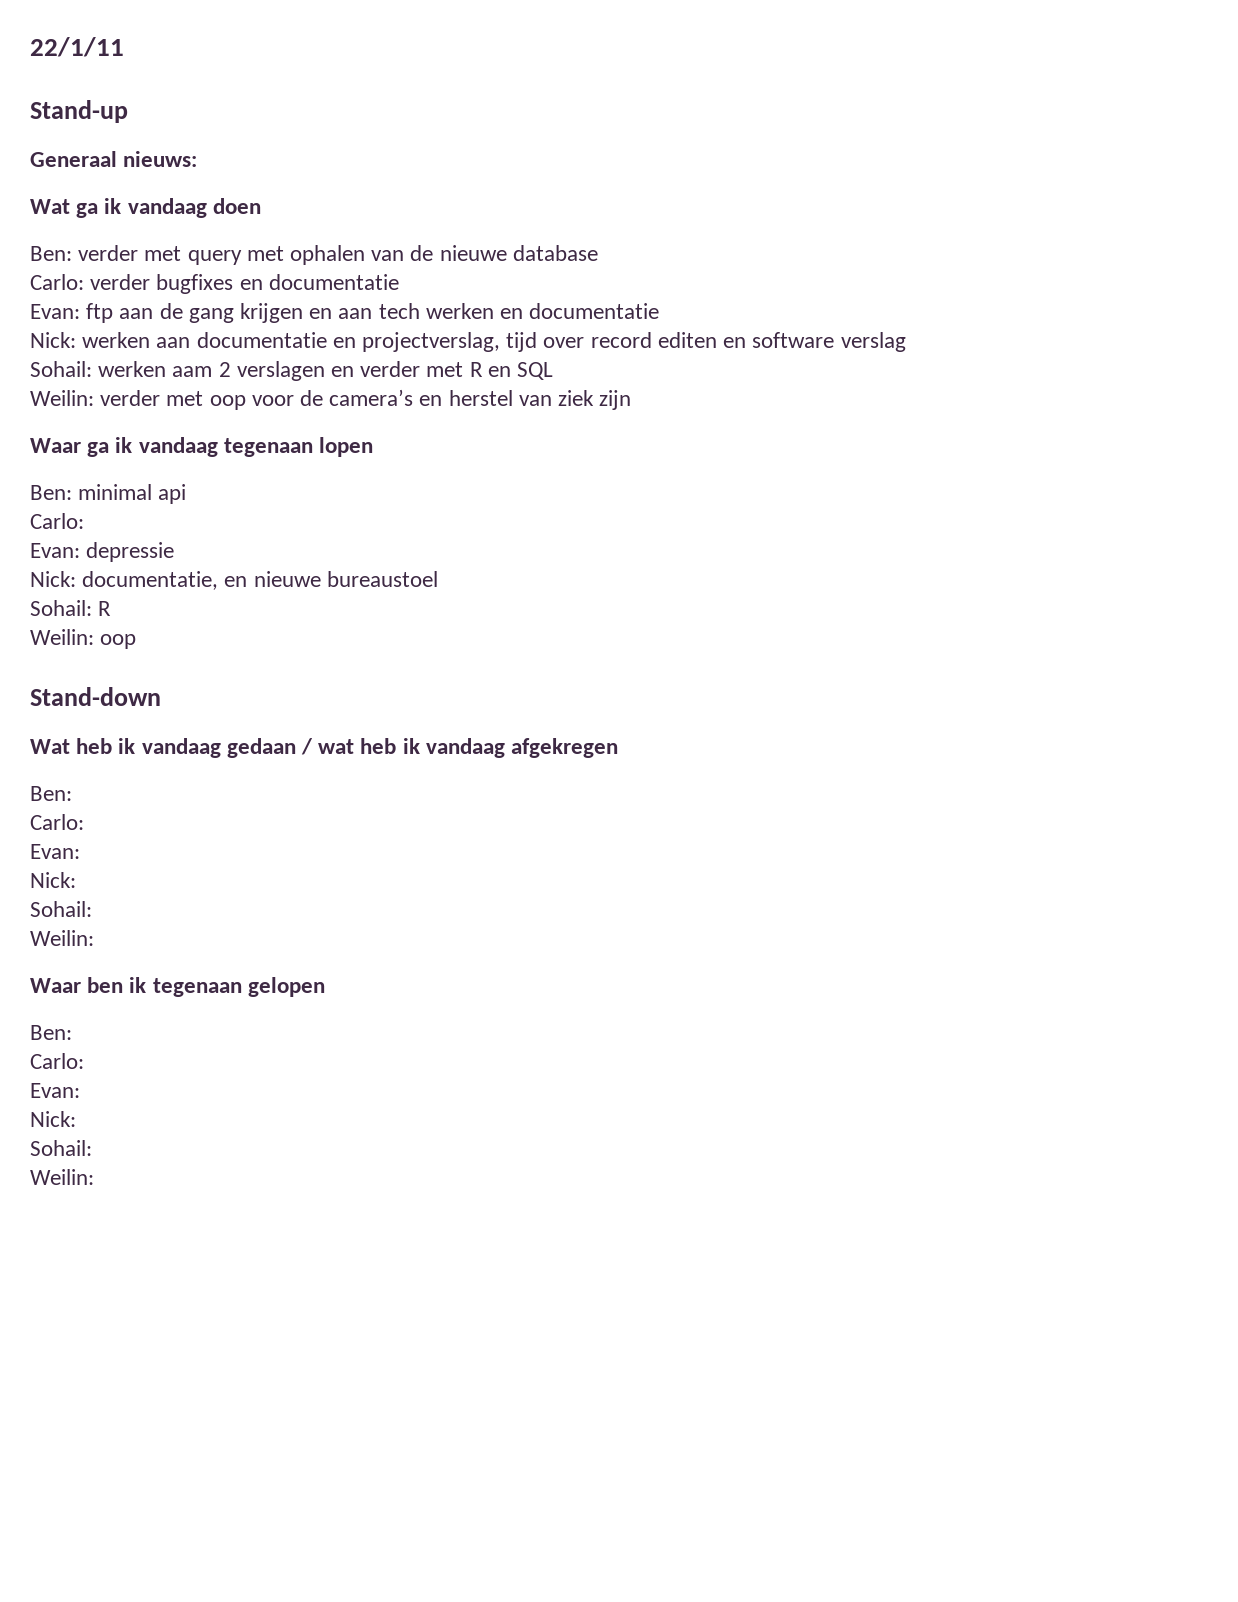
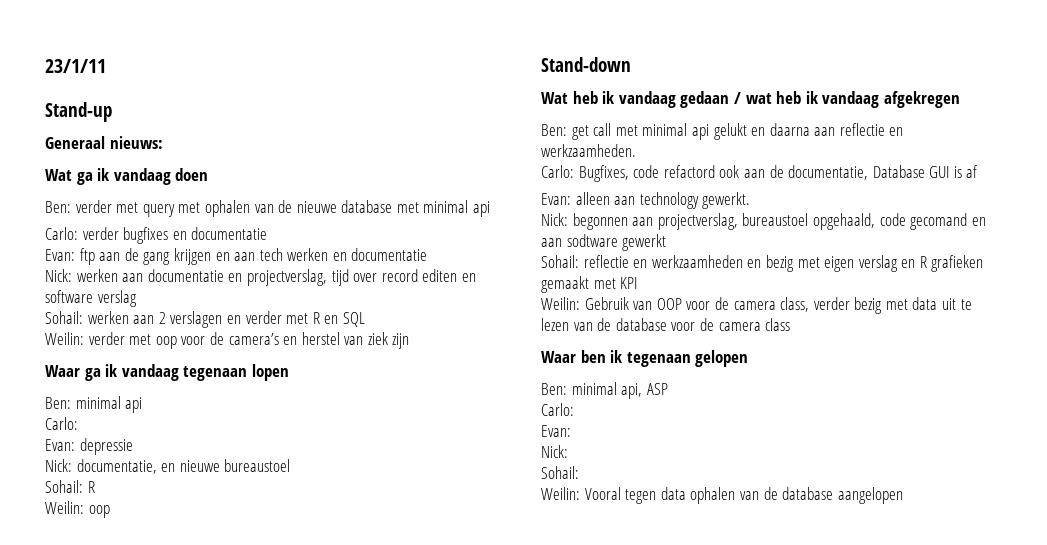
- 22/1/11
+ 23/1/11
- Ben: verder met query met ophalen van de nieuwe database
+ Ben: verder met query met ophalen van de nieuwe database met minimal api
- Sohail: werken aam 2 verslagen en verder met R en SQL
+ Sohail: werken aan 2 verslagen en verder met R en SQL
  Wat heb ik vandaag gedaan / wat heb ik vandaag afgekregen
- Ben:
+ Ben: get call met minimal api gelukt en daarna aan reflectie en werkzaamheden.
+ Carlo: Bugfixes, code refactord ook aan de documentatie, Database GUI is af
+ Evan: alleen aan technology gewerkt.
+ Nick: begonnen aan projectverslag, bureaustoel opgehaald, code gecomand en aan sodtware gewerkt
+ Sohail: reflectie en werkzaamheden en bezig met eigen verslag en R grafieken gemaakt met KPI
+ Weilin: Gebruik van OOP voor de camera class, verder bezig met data uit te lezen van de database voor de camera class
+ Waar ben ik tegenaan gelopen
+ Ben: minimal api, ASP
  Carlo:
  Evan:
  Nick:
  Sohail:
- Weilin:
- Waar ben ik tegenaan gelopen
- Ben:
- Carlo:
- Evan:
- Nick:
- Sohail:
- Weilin:
+ Weilin: Vooral tegen data ophalen van de database aangelopen

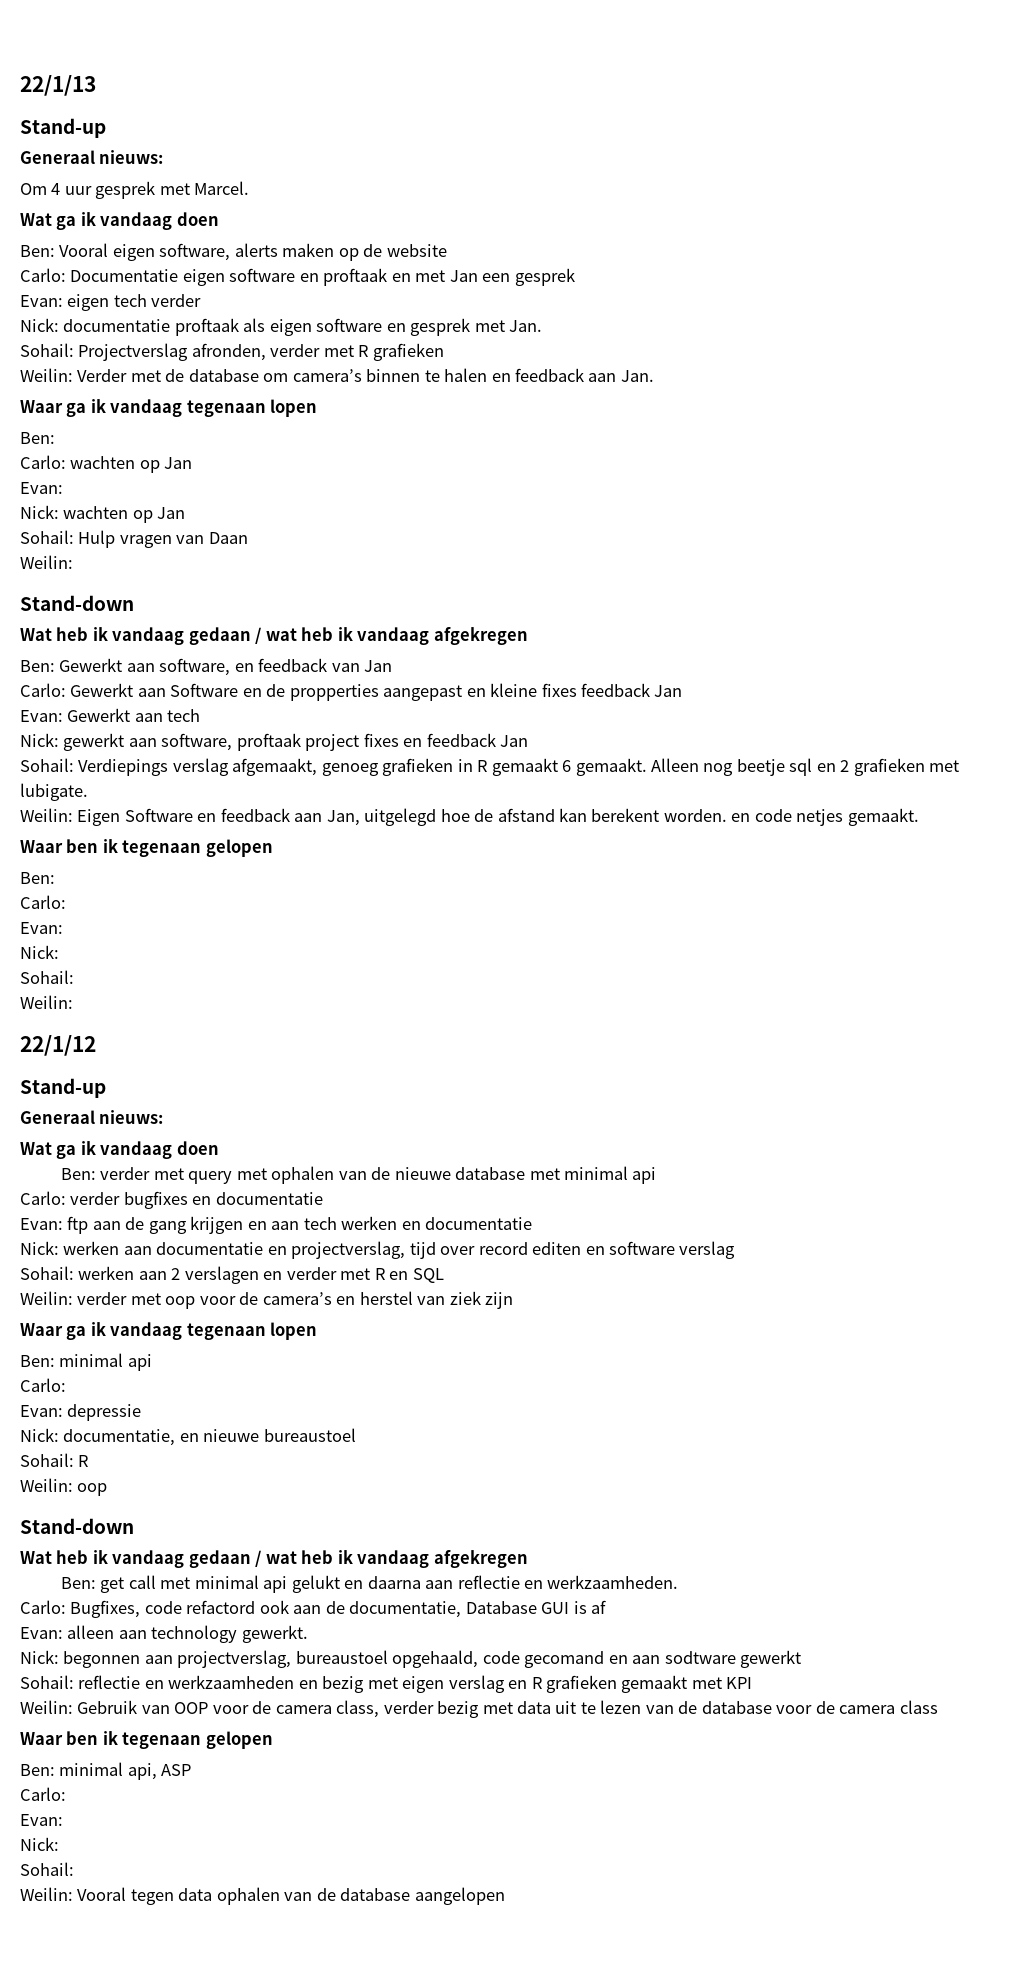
- 23/1/11
+ 22/1/13
+ Stand-up
+ Generaal nieuws:
+ Om 4 uur gesprek met Marcel.
+ Wat ga ik vandaag doen
+ Ben: Vooral eigen software, alerts maken op de website
+ Carlo: Documentatie eigen software en proftaak en met Jan een gesprek
+ Evan: eigen tech verder
+ Nick: documentatie proftaak als eigen software en gesprek met Jan.
+ Sohail: Projectverslag afronden, verder met R grafieken
+ Weilin: Verder met de database om camera’s binnen te halen en feedback aan Jan.
+ Waar ga ik vandaag tegenaan lopen
+ Ben:
+ Carlo: wachten op Jan
+ Evan:
+ Nick: wachten op Jan
+ Sohail: Hulp vragen van Daan
+ Weilin:
+ Stand-down
+ Wat heb ik vandaag gedaan / wat heb ik vandaag afgekregen
+ Ben: Gewerkt aan software, en feedback van Jan
+ Carlo: Gewerkt aan Software en de propperties aangepast en kleine fixes feedback Jan
+ Evan: Gewerkt aan tech
+ Nick: gewerkt aan software, proftaak project fixes en feedback Jan
+ Sohail: Verdiepings verslag afgemaakt, genoeg grafieken in R gemaakt 6 gemaakt. Alleen nog beetje sql en 2 grafieken met lubigate.
+ Weilin: Eigen Software en feedback aan Jan, uitgelegd hoe de afstand kan berekent worden. en code netjes gemaakt.
+ Waar ben ik tegenaan gelopen
+ Ben:
+ Carlo:
+ Evan:
+ Nick:
+ Sohail:
+ Weilin:
+ 22/1/12

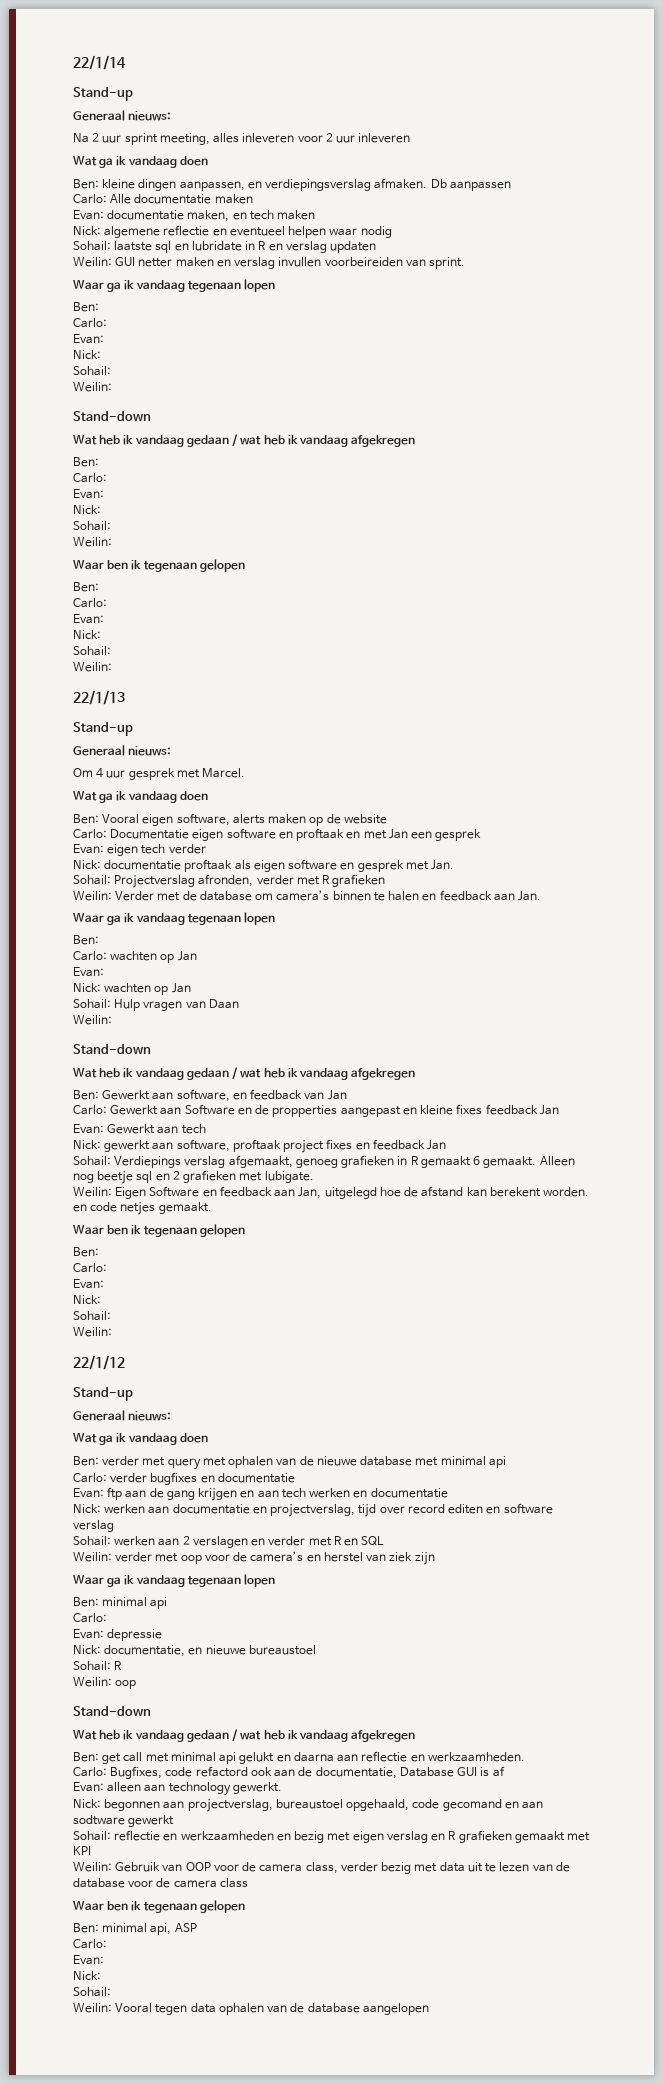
+ 22/1/14
+ Stand-up
+ Generaal nieuws:
+ Na 2 uur sprint meeting, alles inleveren voor 2 uur inleveren
+ Wat ga ik vandaag doen
+ Ben: kleine dingen aanpassen, en verdiepingsverslag afmaken. Db aanpassen
+ Carlo: Alle documentatie maken
+ Evan: documentatie maken, en tech maken
+ Nick: algemene reflectie en eventueel helpen waar nodig
+ Sohail: laatste sql en lubridate in R en verslag updaten
+ Weilin: GUI netter maken en verslag invullen voorbeireiden van sprint.
+ Waar ga ik vandaag tegenaan lopen
+ Ben:
+ Carlo:
+ Evan:
+ Nick:
+ Sohail:
+ Weilin:
+ Stand-down
+ Wat heb ik vandaag gedaan / wat heb ik vandaag afgekregen
+ Ben:
+ Carlo:
+ Evan:
+ Nick:
+ Sohail:
+ Weilin:
+ Waar ben ik tegenaan gelopen
+ Ben:
+ Carlo:
+ Evan:
+ Nick:
+ Sohail:
+ Weilin:

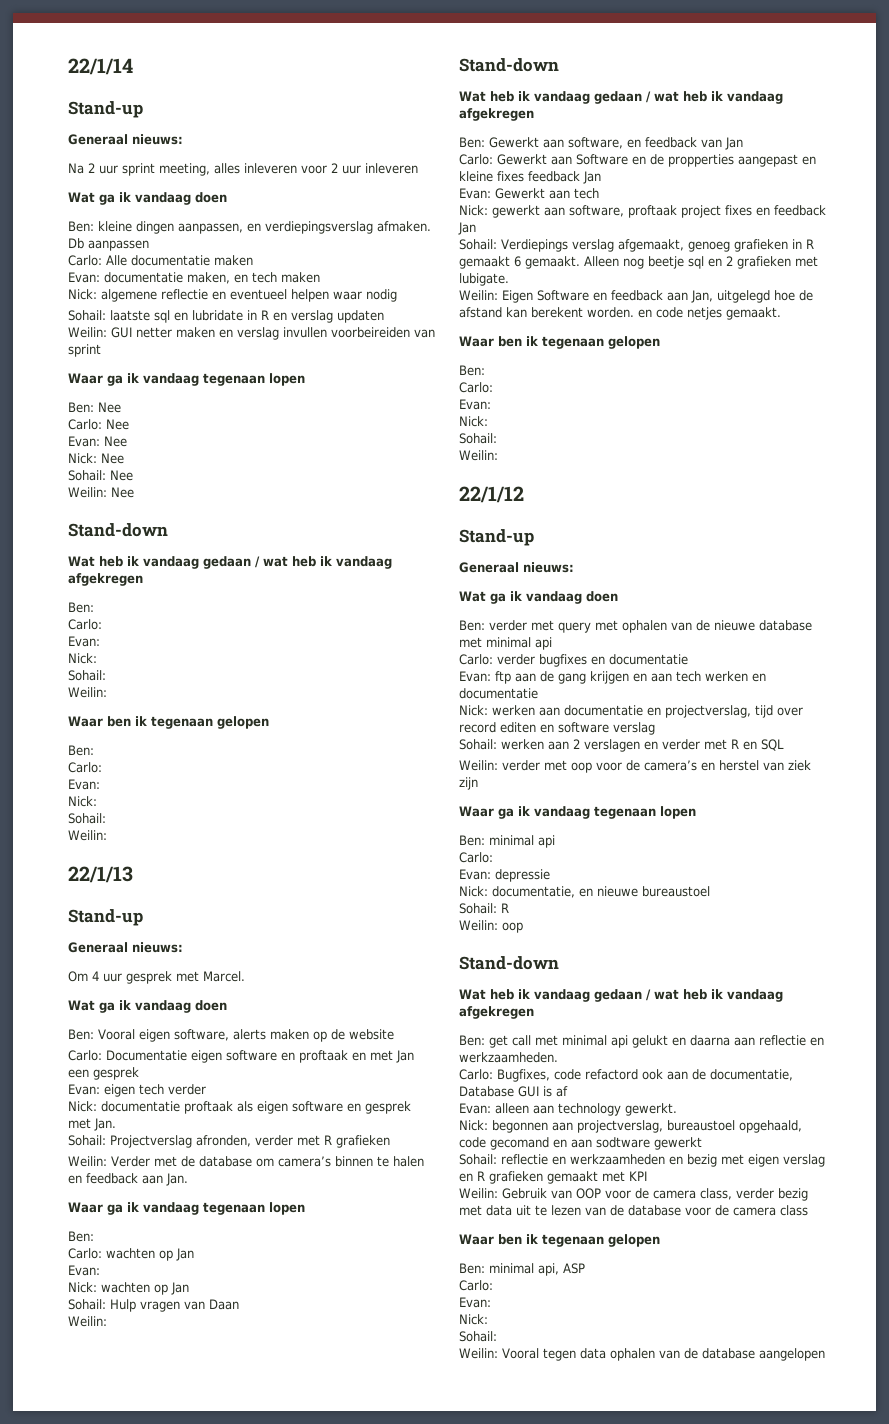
- Weilin: GUI netter maken en verslag invullen voorbeireiden van sprint.
+ Weilin: GUI netter maken en verslag invullen voorbeireiden van sprint
  Waar ga ik vandaag tegenaan lopen
- Ben:
- Carlo:
- Evan:
- Nick:
- Sohail:
- Weilin:
+ Ben: Nee
+ Carlo: Nee
+ Evan: Nee
+ Nick: Nee
+ Sohail: Nee
+ Weilin: Nee

